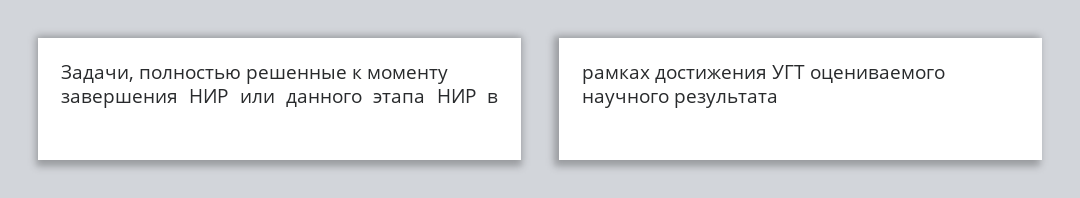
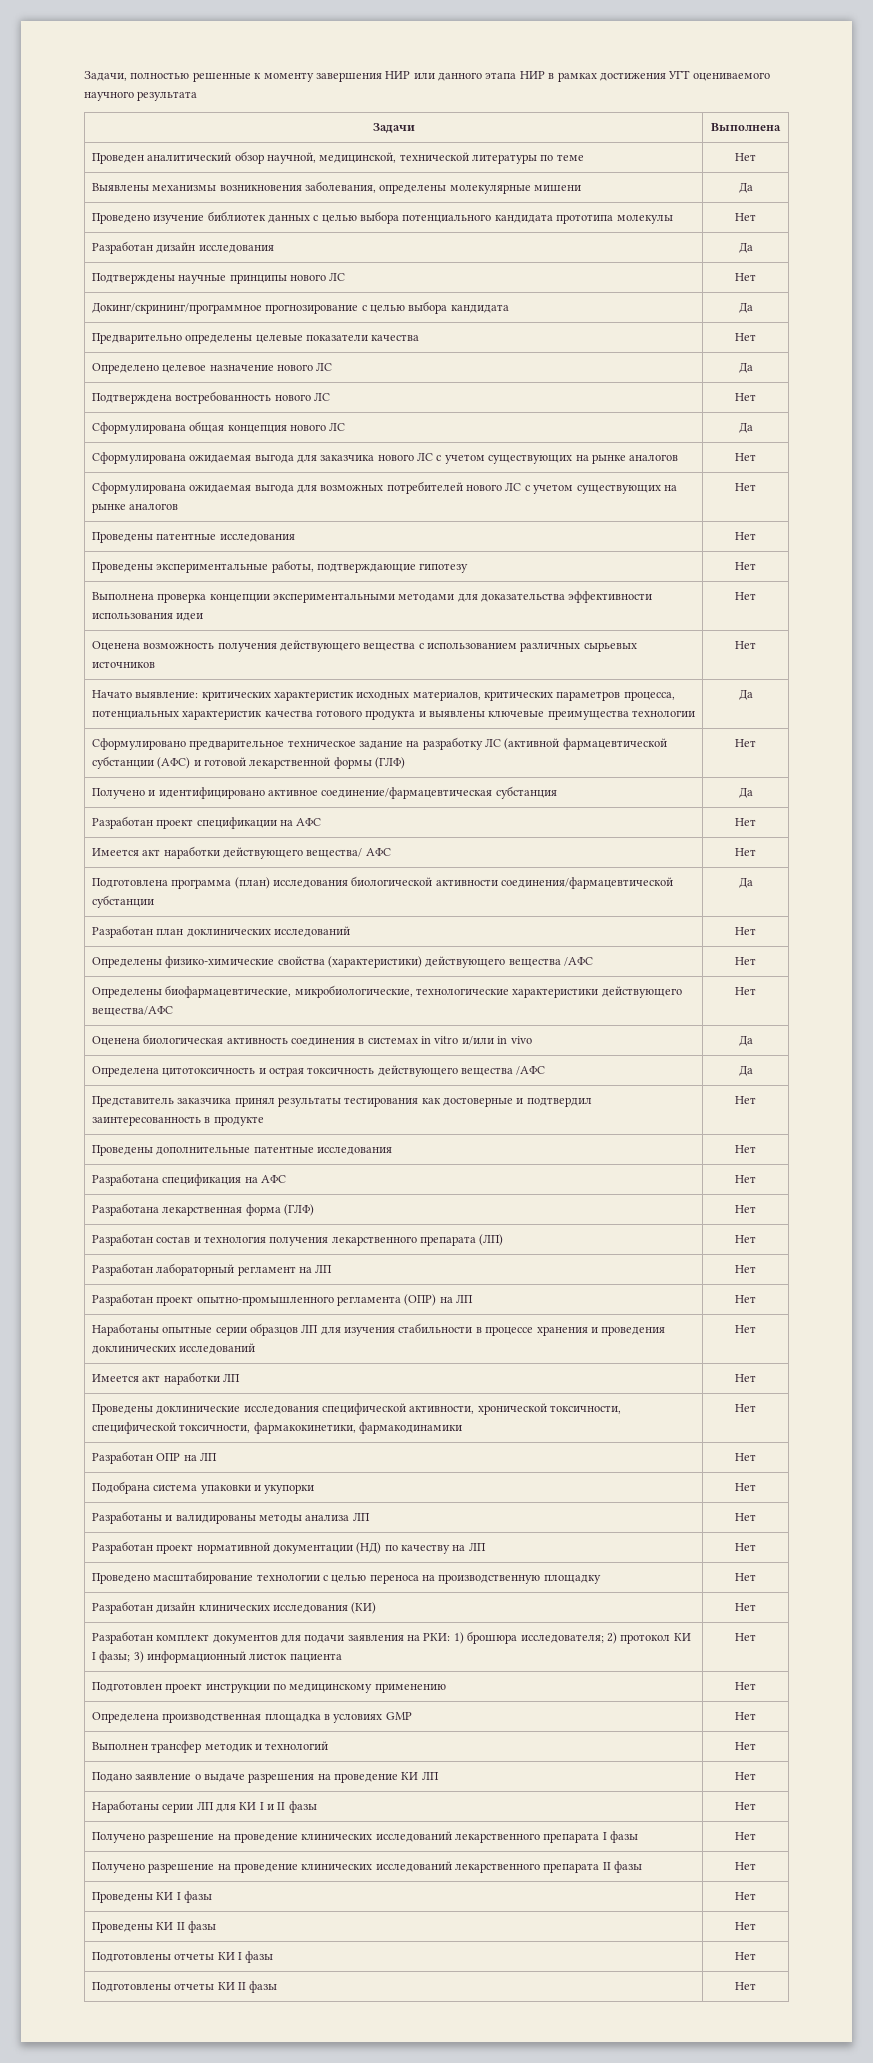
+ Задачи | Выполнена
+ Проведен аналитический обзор научной, медицинской, технической литературы по теме | Нет
+ Выявлены механизмы возникновения заболевания, определены молекулярные мишени | Да
+ Проведено изучение библиотек данных с целью выбора потенциального кандидата прототипа молекулы | Нет
+ Разработан дизайн исследования | Да
+ Подтверждены научные принципы нового ЛС | Нет
+ Докинг/скрининг/программное прогнозирование с целью выбора кандидата | Да
+ Предварительно определены целевые показатели качества | Нет
+ Определено целевое назначение нового ЛС | Да
+ Подтверждена востребованность нового ЛС | Нет
+ Сформулирована общая концепция нового ЛС | Да
+ Сформулирована ожидаемая выгода для заказчика нового ЛС с учетом существующих на рынке аналогов | Нет
+ Сформулирована ожидаемая выгода для возможных потребителей нового ЛС с учетом существующих на рынке аналогов | Нет
+ Проведены патентные исследования | Нет
+ Проведены экспериментальные работы, подтверждающие гипотезу | Нет
+ Выполнена проверка концепции экспериментальными методами для доказательства эффективности использования идеи | Нет
+ Оценена возможность получения действующего вещества с использованием различных сырьевых источников | Нет
+ Начато выявление: критических характеристик исходных материалов, критических параметров процесса, потенциальных характеристик качества готового продукта и выявлены ключевые преимущества технологии | Да
+ Сформулировано предварительное техническое задание на разработку ЛС (активной фармацевтической субстанции (АФС) и готовой лекарственной формы (ГЛФ) | Нет
+ Получено и идентифицировано активное соединение/фармацевтическая субстанция | Да
+ Разработан проект спецификации на АФС | Нет
+ Имеется акт наработки действующего вещества/ АФС | Нет
+ Подготовлена программа (план) исследования биологической активности соединения/фармацевтической субстанции | Да
+ Разработан план доклинических исследований | Нет
+ Определены физико-химические свойства (характеристики) действующего вещества /АФС | Нет
+ Определены биофармацевтические, микробиологические, технологические характеристики действующего вещества/АФС | Нет
+ Оценена биологическая активность соединения в системах in vitro и/или in vivo | Да
+ Определена цитотоксичность и острая токсичность действующего вещества /АФС | Да
+ Представитель заказчика принял результаты тестирования как достоверные и подтвердил заинтересованность в продукте | Нет
+ Проведены дополнительные патентные исследования | Нет
+ Разработана спецификация на АФС | Нет
+ Разработана лекарственная форма (ГЛФ) | Нет
+ Разработан состав и технология получения лекарственного препарата (ЛП) | Нет
+ Разработан лабораторный регламент на ЛП | Нет
+ Разработан проект опытно-промышленного регламента (ОПР) на ЛП | Нет
+ Наработаны опытные серии образцов ЛП для изучения стабильности в процессе хранения и проведения доклинических исследований | Нет
+ Имеется акт наработки ЛП | Нет
+ Проведены доклинические исследования специфической активности, хронической токсичности, специфической токсичности, фармакокинетики, фармакодинамики | Нет
+ Разработан ОПР на ЛП | Нет
+ Подобрана система упаковки и укупорки | Нет
+ Разработаны и валидированы методы анализа ЛП | Нет
+ Разработан проект нормативной документации (НД) по качеству на ЛП | Нет
+ Проведено масштабирование технологии с целью переноса на производственную площадку | Нет
+ Разработан дизайн клинических исследования (КИ) | Нет
+ Разработан комплект документов для подачи заявления на РКИ: 1) брошюра исследователя; 2) протокол КИ I фазы; 3) информационный листок пациента | Нет
+ Подготовлен проект инструкции по медицинскому применению | Нет
+ Определена производственная площадка в условиях GMP | Нет
+ Выполнен трансфер методик и технологий | Нет
+ Подано заявление о выдаче разрешения на проведение КИ ЛП | Нет
+ Наработаны серии ЛП для КИ I и II фазы | Нет
+ Получено разрешение на проведение клинических исследований лекарственного препарата I фазы | Нет
+ Получено разрешение на проведение клинических исследований лекарственного препарата II фазы | Нет
+ Проведены КИ I фазы | Нет
+ Проведены КИ II фазы | Нет
+ Подготовлены отчеты КИ I фазы | Нет
+ Подготовлены отчеты КИ II фазы | Нет

